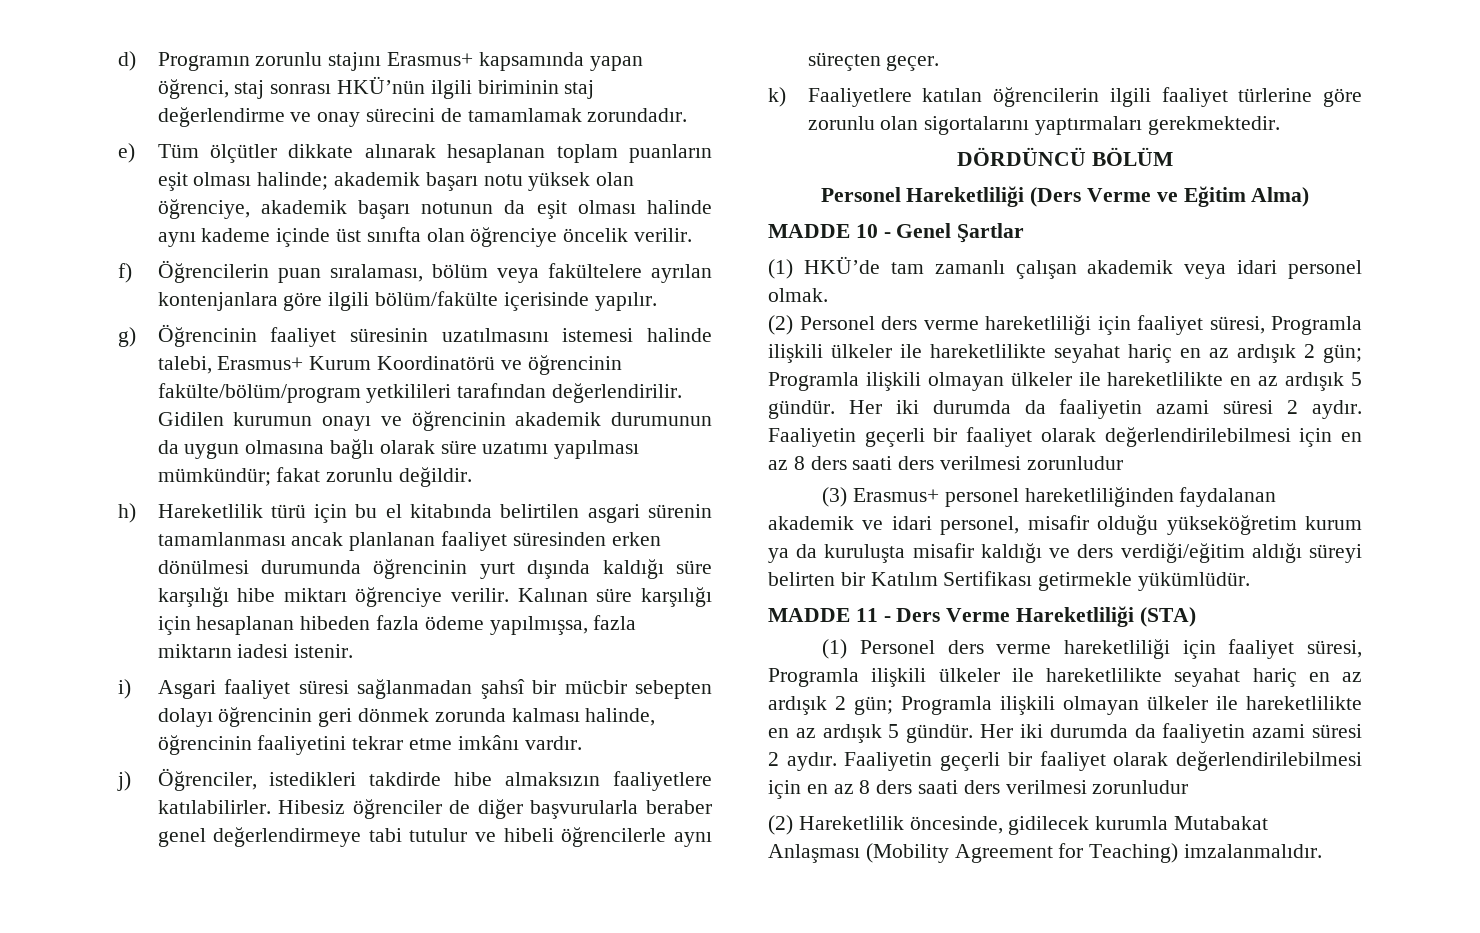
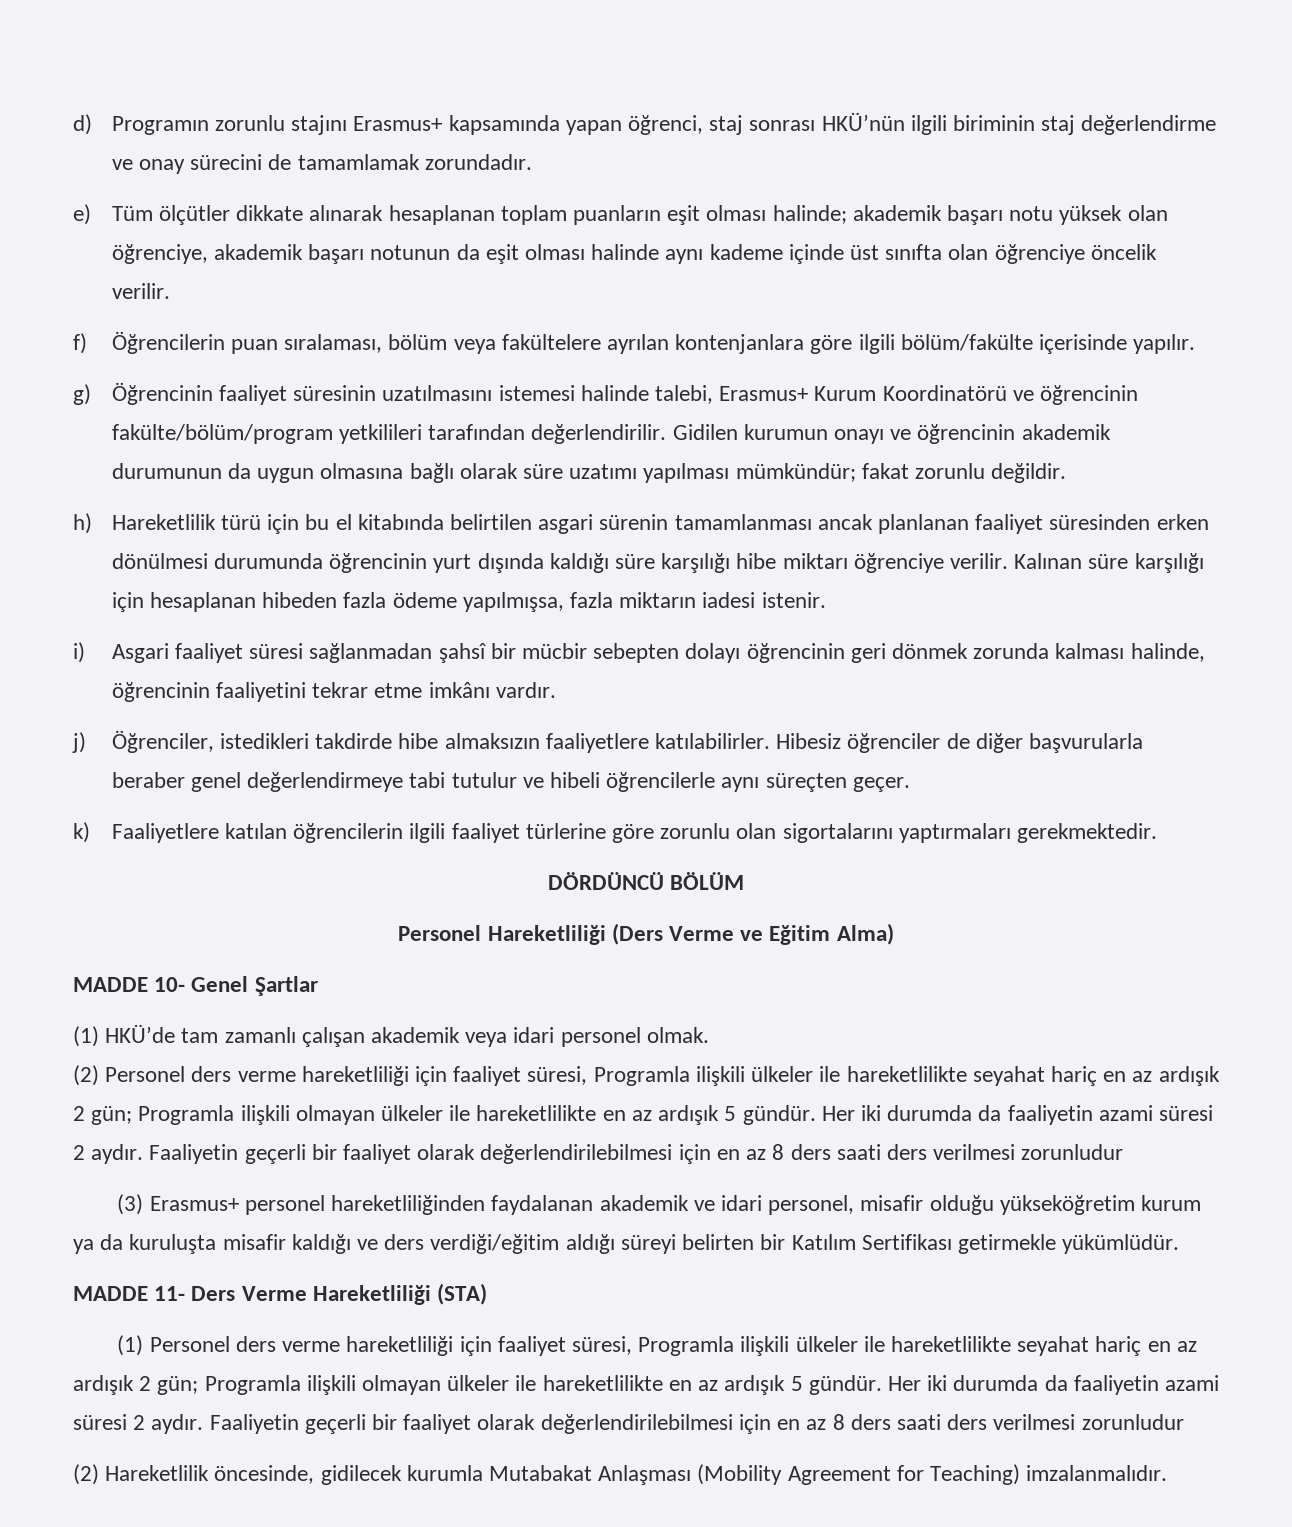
- MADDE 10 - Genel Şartlar
+ MADDE 10- Genel Şartlar
- MADDE 11 - Ders Verme Hareketliliği (STA)
+ MADDE 11- Ders Verme Hareketliliği (STA)

